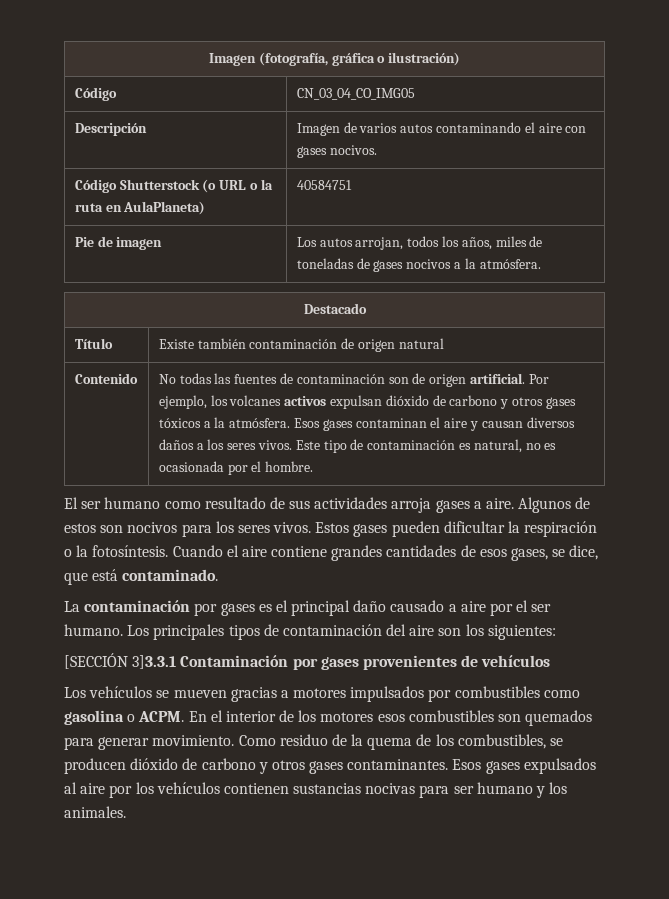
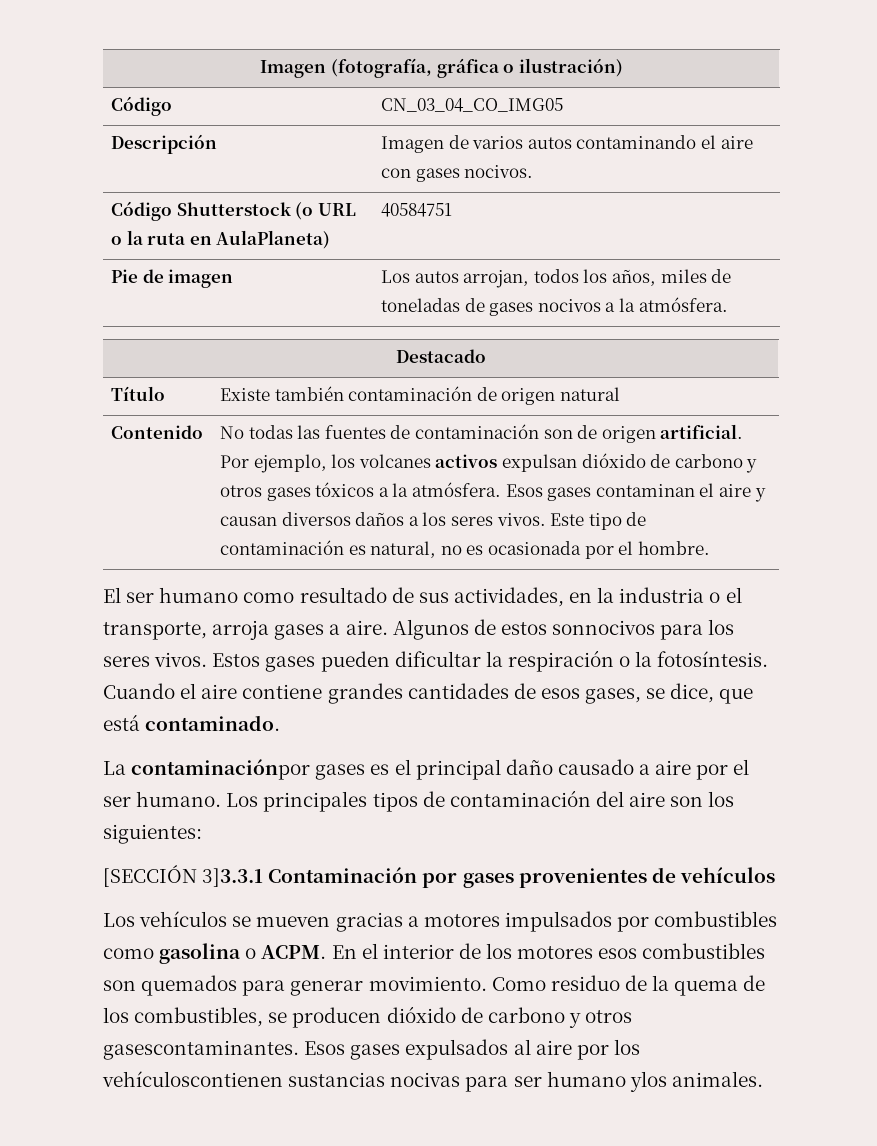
- El ser humano como resultado de sus actividades arroja gases a aire.
+ El ser humano como resultado de sus actividades, en la industria o el transporte, arroja gases a aire.
- Algunos de estos son nocivos para los seres vivos.
+ Algunos de estos sonnocivos para los seres vivos.
- La contaminación por gases es el principal daño causado a aire por el ser humano.
+ La contaminaciónpor gases es el principal daño causado a aire por el ser humano.
- Como residuo de la quema de los combustibles, se producen dióxido de carbono y otros gases contaminantes.
+ Como residuo de la quema de los combustibles, se producen dióxido de carbono y otros gasescontaminantes.
- Esos gases expulsados al aire por los vehículos contienen sustancias nocivas para ser humano y los animales.
+ Esos gases expulsados al aire por los vehículoscontienen sustancias nocivas para ser humano ylos animales.

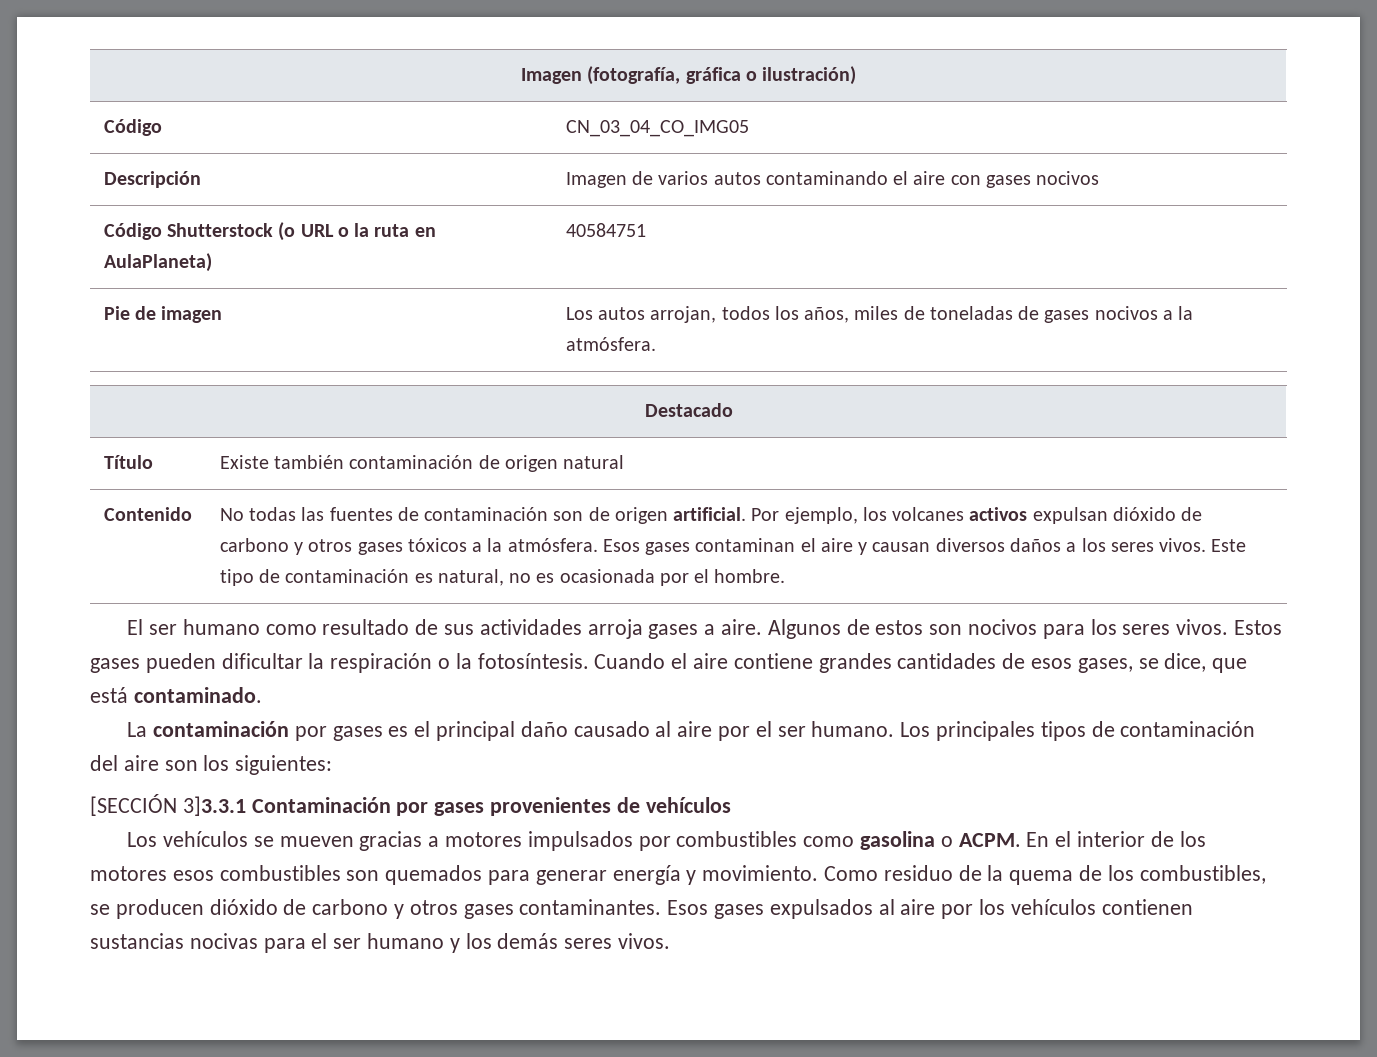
- Descripción | Imagen de varios autos contaminando el aire con gases nocivos.
+ Descripción | Imagen de varios autos contaminando el aire con gases nocivos
- El ser humano como resultado de sus actividades, en la industria o el transporte, arroja gases a aire.
+ El ser humano como resultado de sus actividades arroja gases a aire.
- Algunos de estos sonnocivos para los seres vivos.
+ Algunos de estos son nocivos para los seres vivos.
- La contaminaciónpor gases es el principal daño causado a aire por el ser humano.
+ La contaminación por gases es el principal daño causado al aire por el ser humano.
- En el interior de los motores esos combustibles son quemados para generar movimiento.
+ En el interior de los motores esos combustibles son quemados para generar energía y movimiento.
- Como residuo de la quema de los combustibles, se producen dióxido de carbono y otros gasescontaminantes.
+ Como residuo de la quema de los combustibles, se producen dióxido de carbono y otros gases contaminantes.
- Esos gases expulsados al aire por los vehículoscontienen sustancias nocivas para ser humano ylos animales.
+ Esos gases expulsados al aire por los vehículos contienen sustancias nocivas para el ser humano y los demás seres vivos.

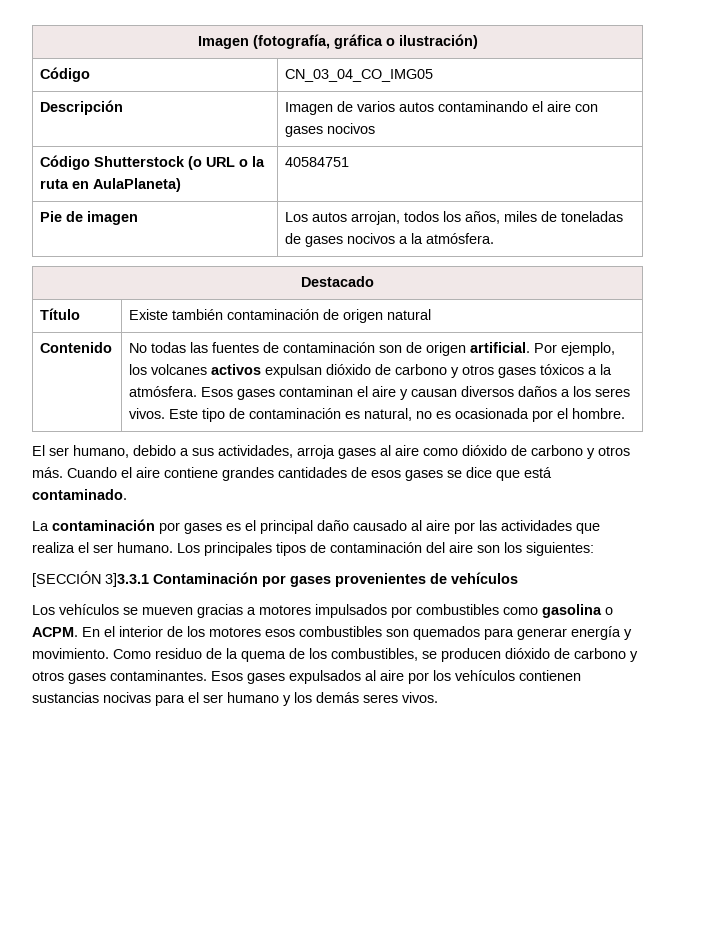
- El ser humano como resultado de sus actividades arroja gases a aire. Algunos de estos son nocivos para los seres vivos. Estos gases pueden dificultar la respiración o la fotosíntesis.
+ El ser humano, debido a sus actividades, arroja gases al aire como dióxido de carbono y otros más.
- Cuando el aire contiene grandes cantidades de esos gases, se dice, que está contaminado.
+ Cuando el aire contiene grandes cantidades de esos gases se dice que está contaminado.
- La contaminación por gases es el principal daño causado al aire por el ser humano.
+ La contaminación por gases es el principal daño causado al aire por las actividades que realiza el ser humano.

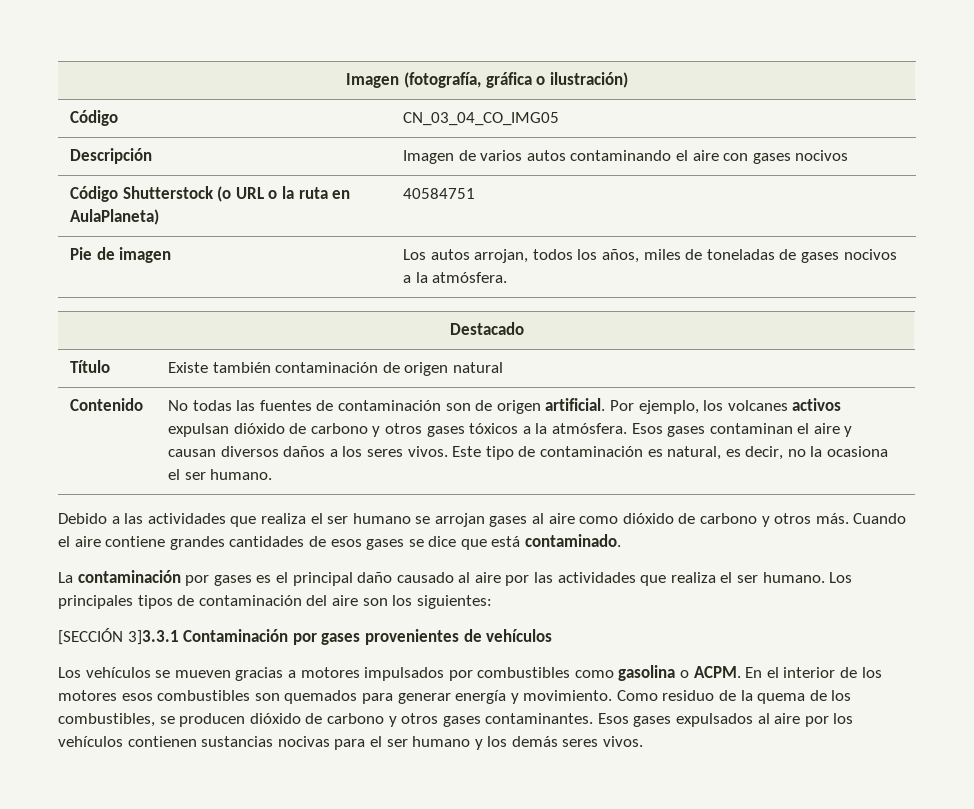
- Este tipo de contaminación es natural, no es ocasionada por el hombre.
- El ser humano, debido a sus actividades, arroja gases al aire como dióxido de carbono y otros más.
+ Este tipo de contaminación es natural, es decir, no la ocasiona el ser humano.
+ Debido a las actividades que realiza el ser humano se arrojan gases al aire como dióxido de carbono y otros más.

